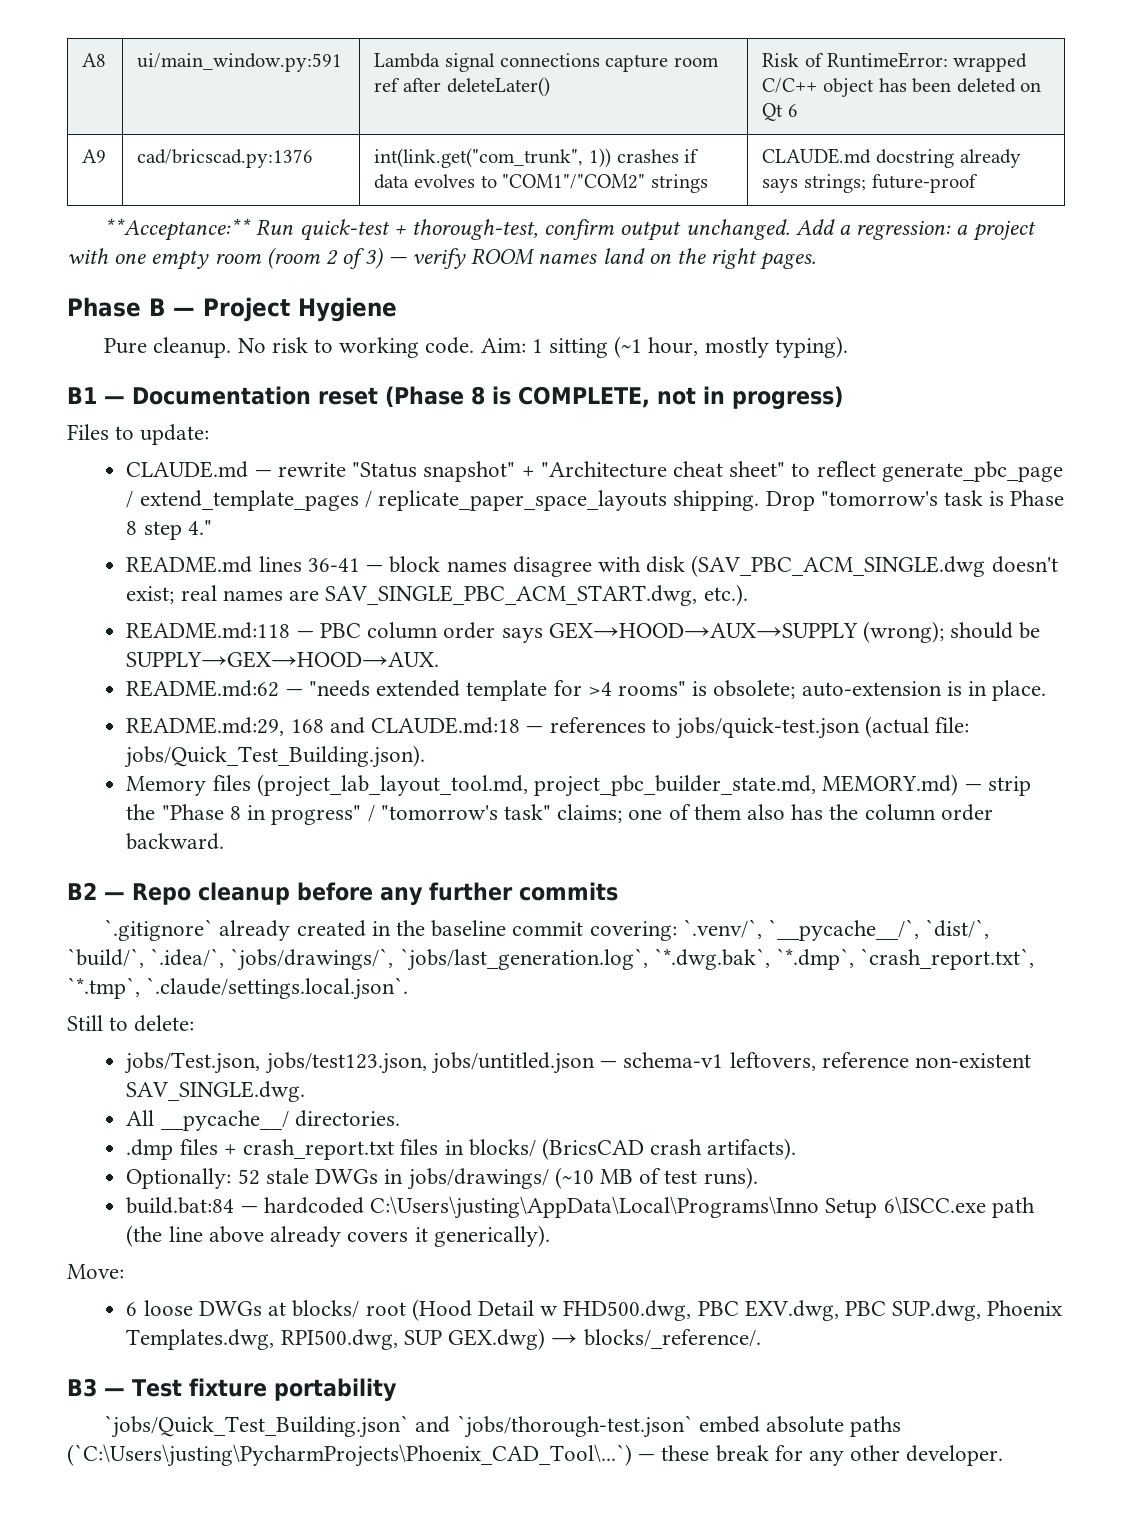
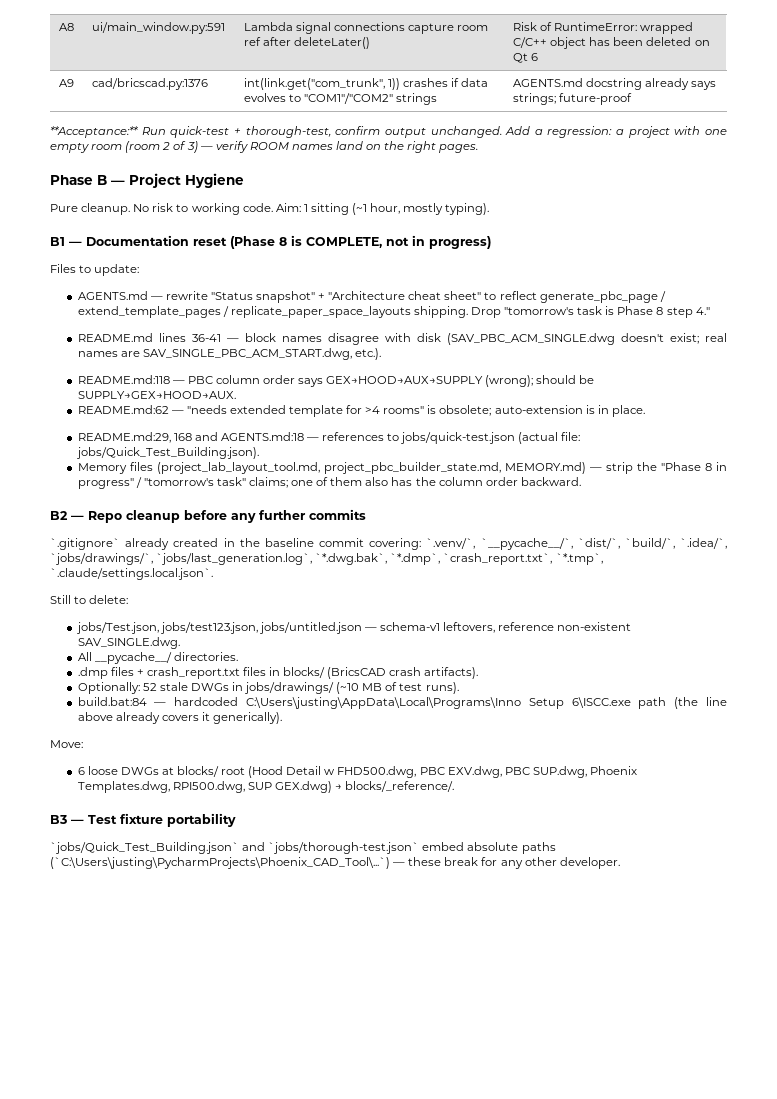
- A9 | cad/bricscad.py:1376 | int(link.get("com_trunk", 1)) crashes if data evolves to "COM1"/"COM2" strings | CLAUDE.md docstring already says strings; future-proof
+ A9 | cad/bricscad.py:1376 | int(link.get("com_trunk", 1)) crashes if data evolves to "COM1"/"COM2" strings | AGENTS.md docstring already says strings; future-proof
- CLAUDE.md — rewrite "Status snapshot" + "Architecture cheat sheet" to reflect generate_pbc_page / extend_template_pages / replicate_paper_space_layouts shipping.
+ AGENTS.md — rewrite "Status snapshot" + "Architecture cheat sheet" to reflect generate_pbc_page / extend_template_pages / replicate_paper_space_layouts shipping.
- README.md:29, 168 and CLAUDE.md:18 — references to jobs/quick-test.json (actual file: jobs/Quick_Test_Building.json).
+ README.md:29, 168 and AGENTS.md:18 — references to jobs/quick-test.json (actual file: jobs/Quick_Test_Building.json).

